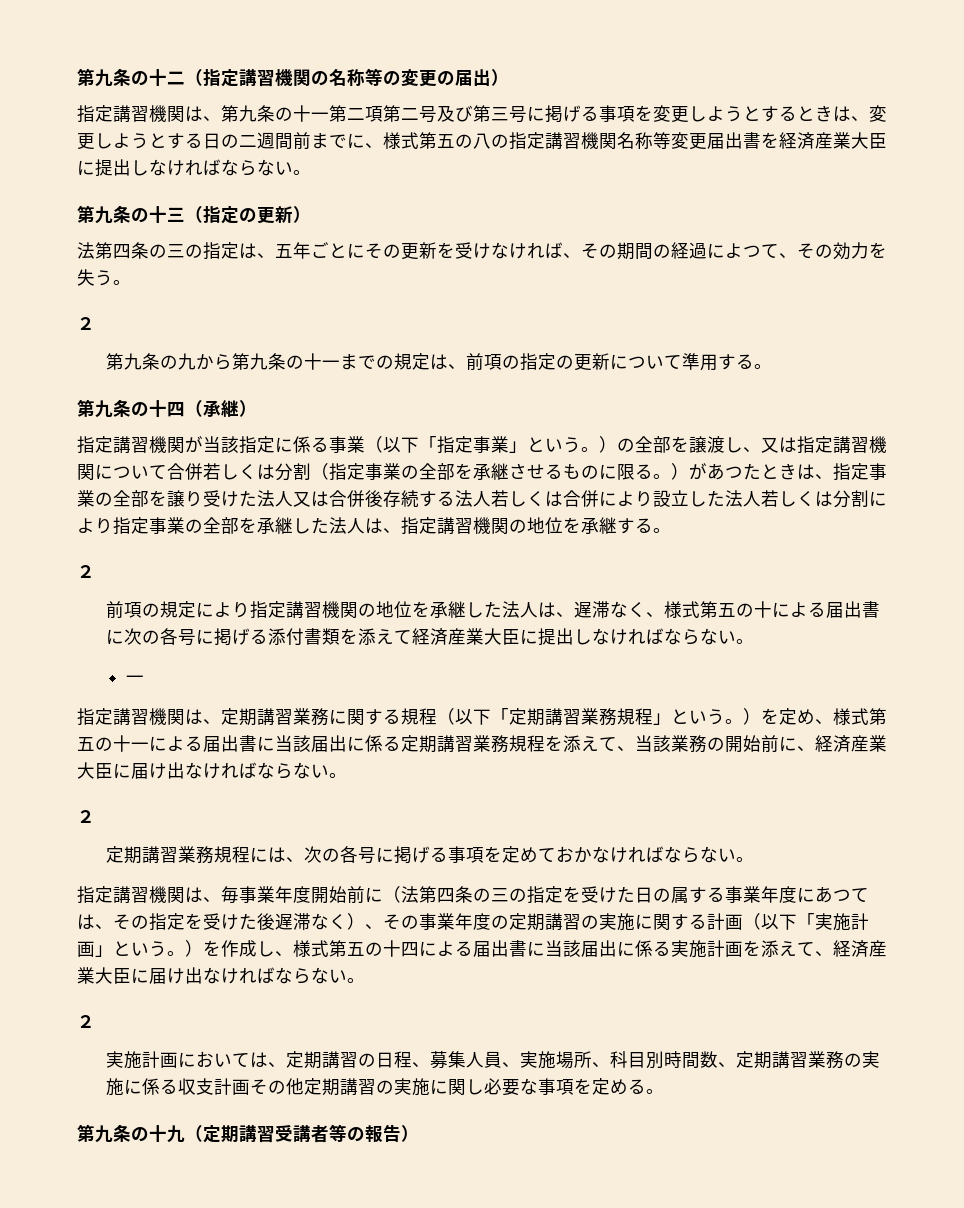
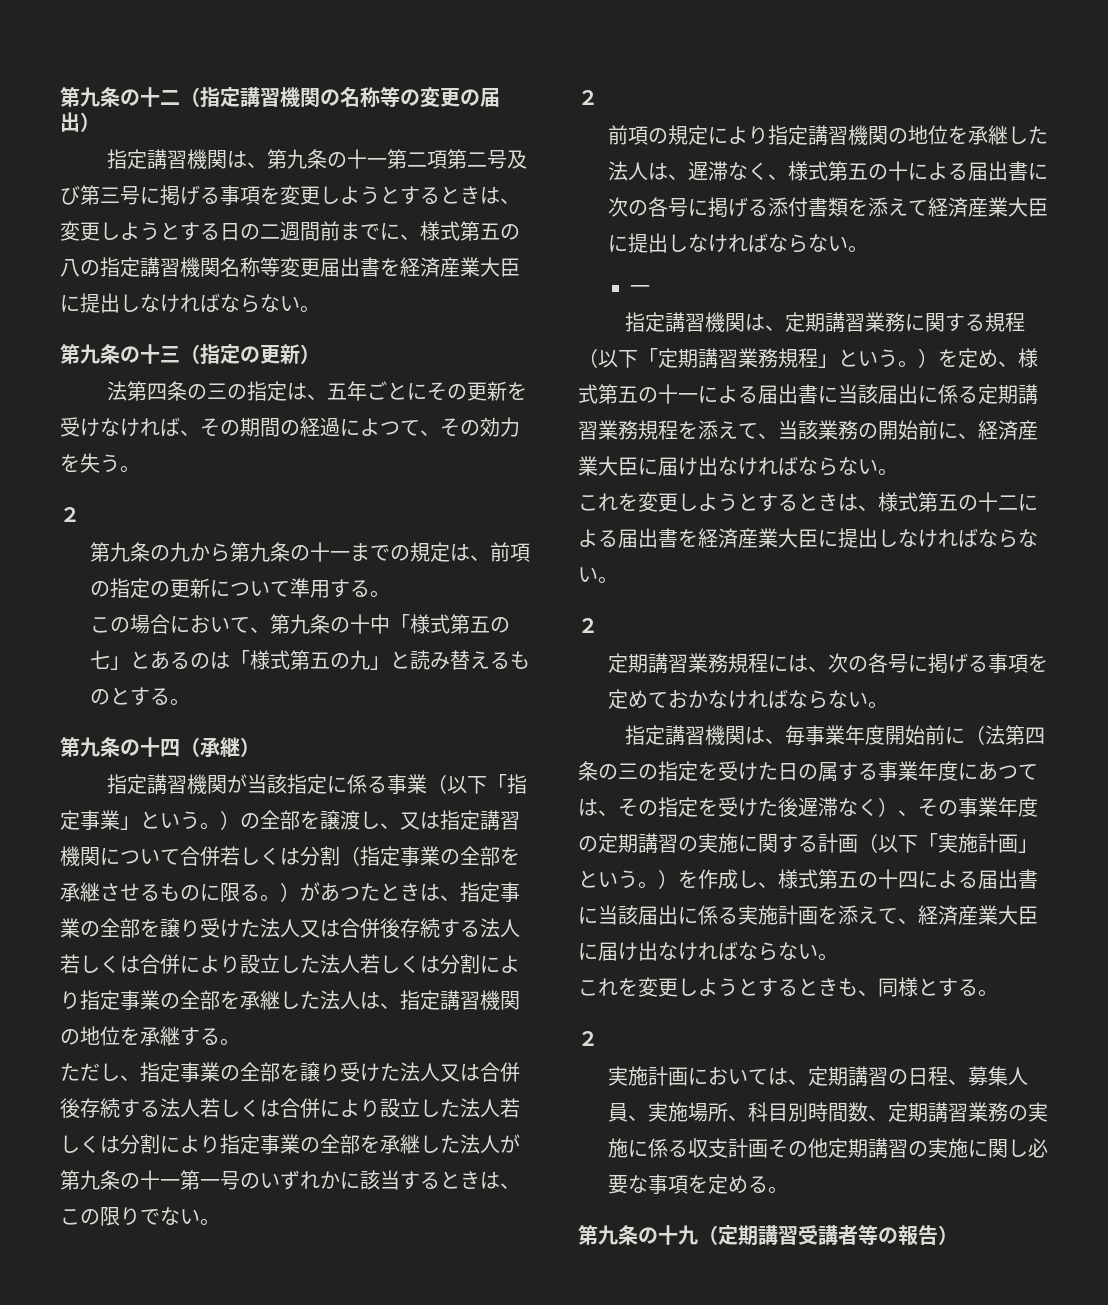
+ この場合において、第九条の十中「様式第五の七」とあるのは「様式第五の九」と読み替えるものとする。
+ ただし、指定事業の全部を譲り受けた法人又は合併後存続する法人若しくは合併により設立した法人若しくは分割により指定事業の全部を承継した法人が第九条の十一第一号のいずれかに該当するときは、この限りでない。
+ これを変更しようとするときは、様式第五の十二による届出書を経済産業大臣に提出しなければならない。
+ これを変更しようとするときも、同様とする。

